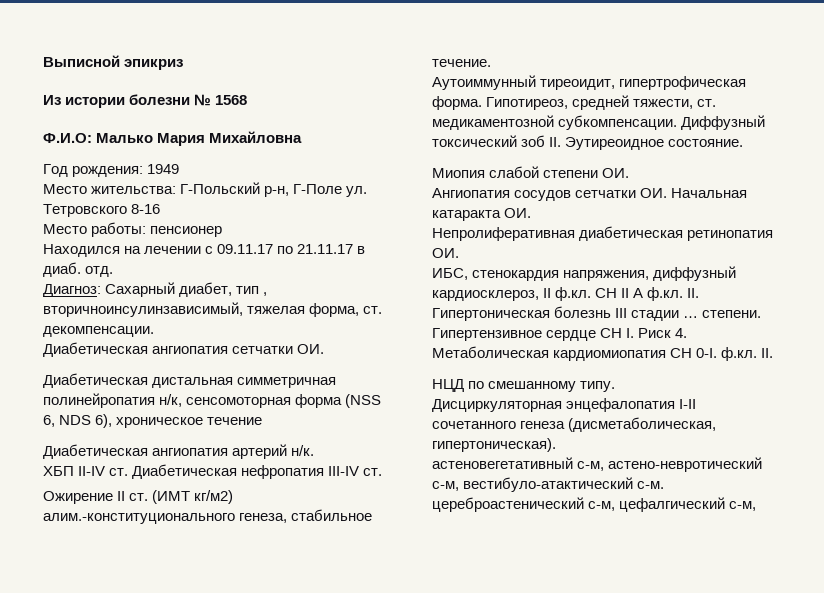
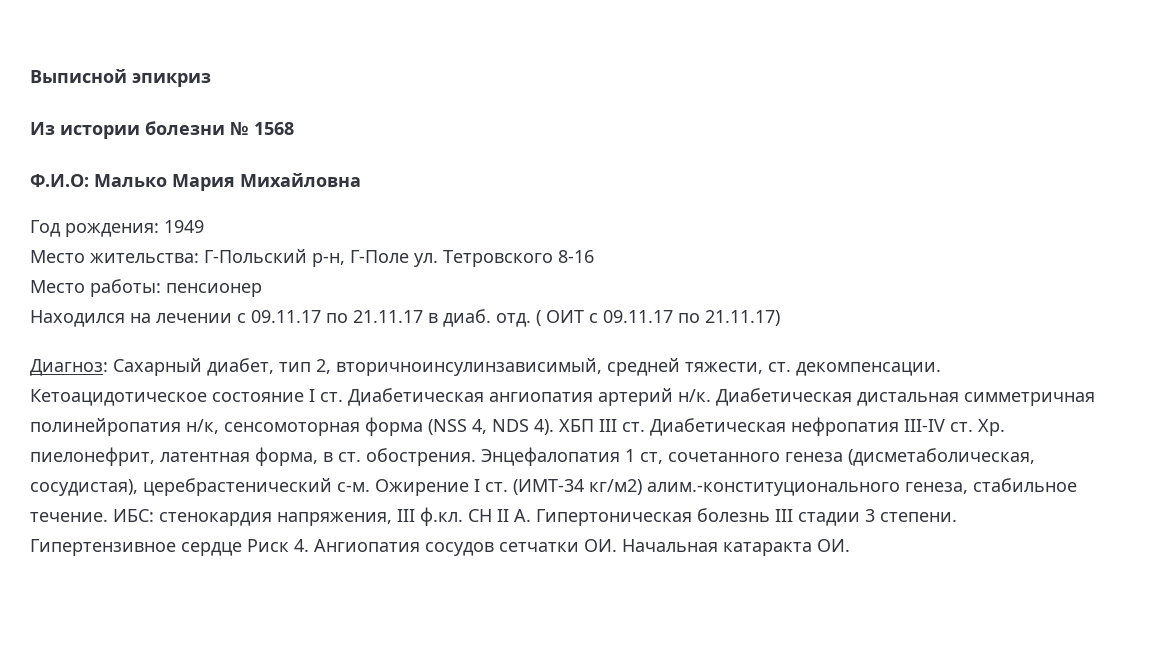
- Находился на лечении с 09.11.17 по 21.11.17 в диаб. отд.
- Диагноз: Сахарный диабет, тип , вторичноинсулинзависимый, тяжелая форма, ст. декомпенсации.
- Диабетическая ангиопатия сетчатки ОИ.
- Диабетическая дистальная симметричная полинейропатия н/к, сенсомоторная форма (NSS 6, NDS 6), хроническое течение
- Диабетическая ангиопатия артерий н/к.
- ХБП II-IV ст. Диабетическая нефропатия III-IV ст.
- Ожирение II ст. (ИМТ кг/м2) алим.-конституционального генеза, стабильное течение.
- Аутоиммунный тиреоидит, гипертрофическая форма. Гипотиреоз, средней тяжести, ст. медикаментозной субкомпенсации. Диффузный токсический зоб II. Эутиреоидное состояние.
- Миопия слабой степени ОИ.
- Ангиопатия сосудов сетчатки ОИ. Начальная катаракта ОИ.
+ Находился на лечении с 09.11.17 по 21.11.17 в диаб. отд. ( ОИТ с 09.11.17 по 21.11.17)
+ Диагноз: Сахарный диабет, тип 2, вторичноинсулинзависимый, средней тяжести, ст. декомпенсации. Кетоацидотическое состояние I ст. Диабетическая ангиопатия артерий н/к. Диабетическая дистальная симметричная полинейропатия н/к, сенсомоторная форма (NSS 4, NDS 4). ХБП III ст. Диабетическая нефропатия III-IV ст. Хр. пиелонефрит, латентная форма, в ст. обострения. Энцефалопатия 1 ст, сочетанного генеза (дисметаболическая, сосудистая), церебрастенический с-м. Ожирение I ст. (ИМТ-34 кг/м2) алим.-конституционального генеза, стабильное течение. ИБС: стенокардия напряжения, III ф.кл. СН II А. Гипертоническая болезнь III стадии 3 степени. Гипертензивное сердце Риск 4. Ангиопатия сосудов сетчатки ОИ. Начальная катаракта ОИ.
- Непролиферативная диабетическая ретинопатия ОИ.
- ИБС, стенокардия напряжения, диффузный кардиосклероз, II ф.кл. СН II А ф.кл. II. Гипертоническая болезнь III стадии … степени. Гипертензивное сердце СН I. Риск 4. Метаболическая кардиомиопатия СН 0-I. ф.кл. II.
- НЦД по смешанному типу.
- Дисциркуляторная энцефалопатия I-II сочетанного генеза (дисметаболическая, гипертоническая).
- астеновегетативный с-м, астено-невротический с-м, вестибуло-атактический с-м. цереброастенический с-м, цефалгический с-м,

